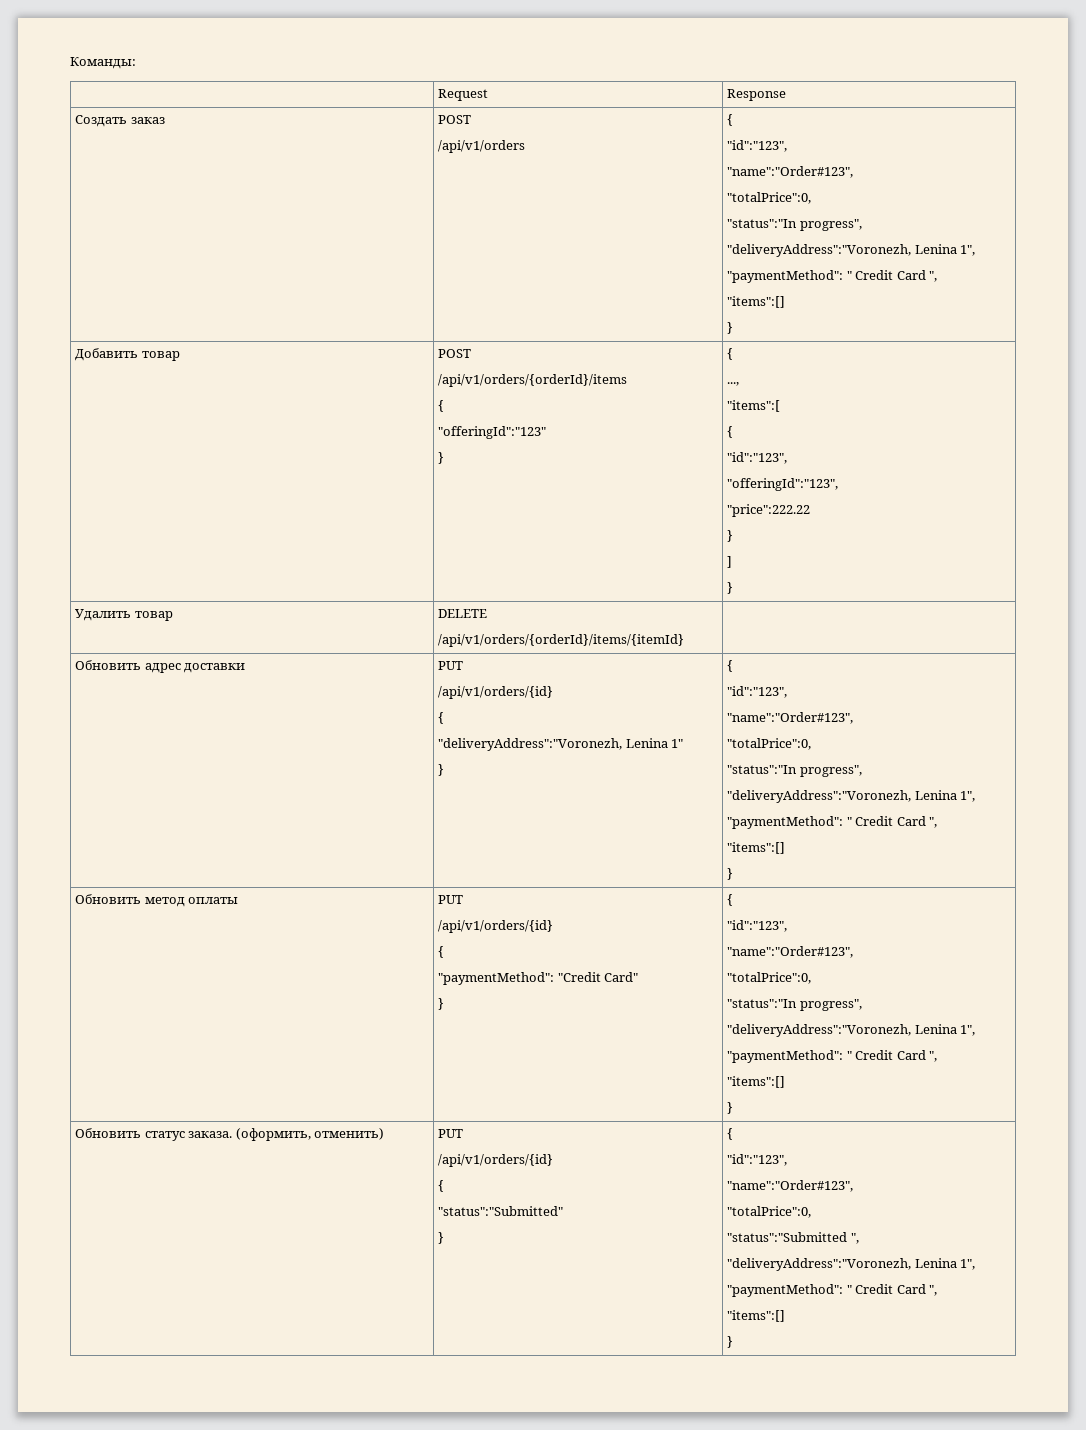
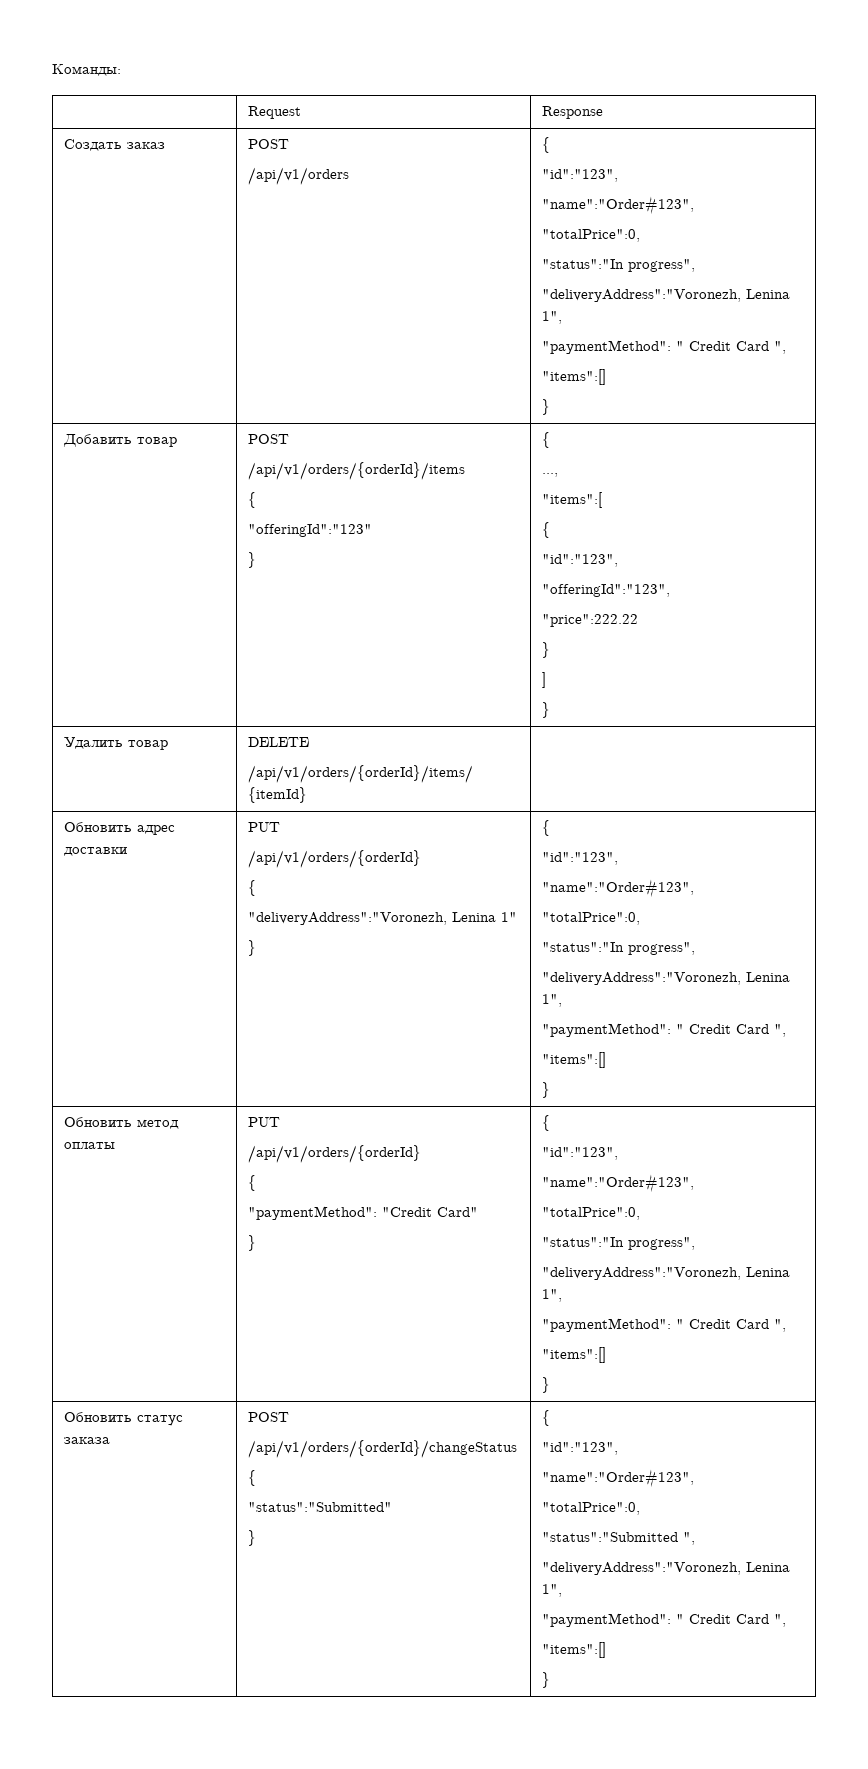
  Обновить адрес доставки | PUT
- /api/v1/orders/{id}
+ /api/v1/orders/{orderId}
  Обновить метод оплаты | PUT
- /api/v1/orders/{id}
+ /api/v1/orders/{orderId}
- Обновить статус заказа. (оформить, отменить) | PUT
- /api/v1/orders/{id}
+ Обновить статус заказа | POST
+ /api/v1/orders/{orderId}/changeStatus

